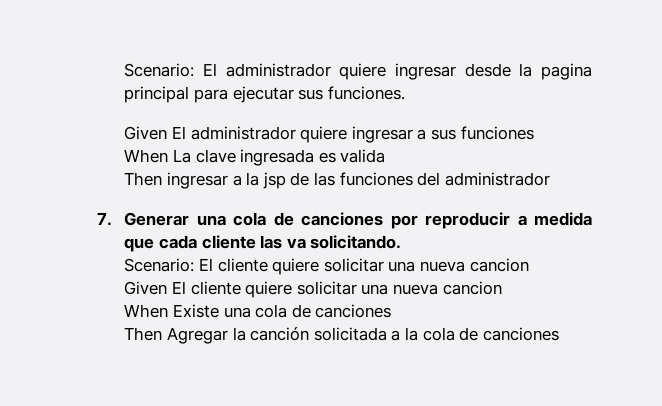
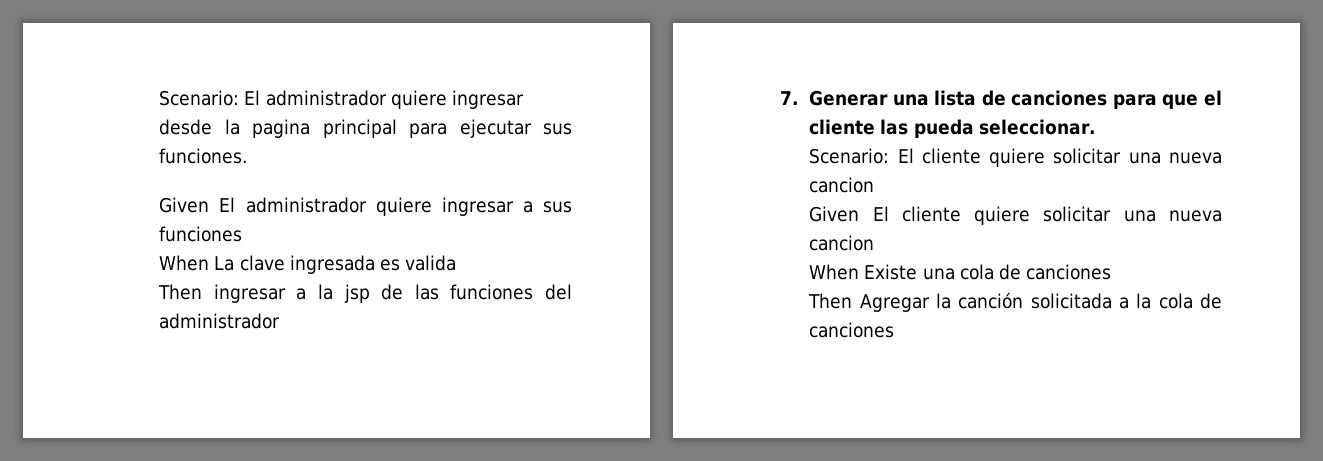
- 7. Generar una cola de canciones por reproducir a medida que cada cliente las va solicitando.
+ 7. Generar una lista de canciones para que el cliente las pueda seleccionar.

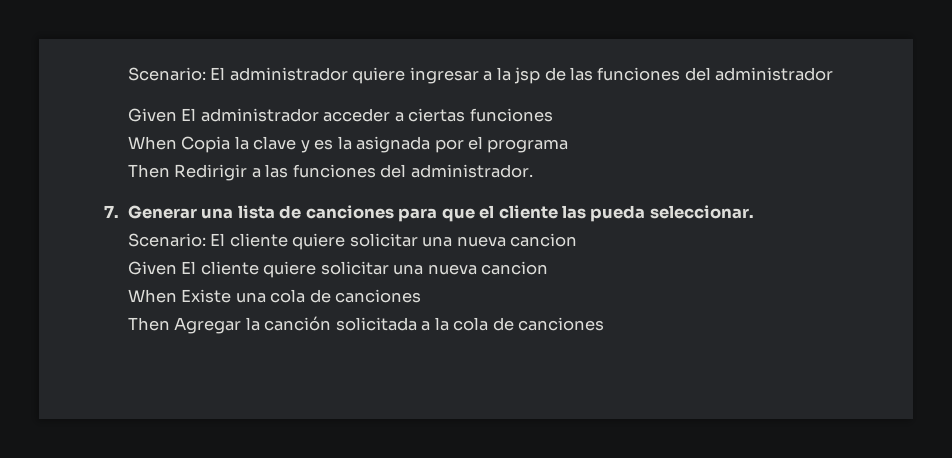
- Scenario: El administrador quiere ingresar desde la pagina principal para ejecutar sus funciones.
- Given El administrador quiere ingresar a sus funciones
- When La clave ingresada es valida
- Then ingresar a la jsp de las funciones del administrador
+ Scenario: El administrador quiere ingresar a la jsp de las funciones del administrador
+ Given El administrador acceder a ciertas funciones
+ When Copia la clave y es la asignada por el programa
+ Then Redirigir a las funciones del administrador.

